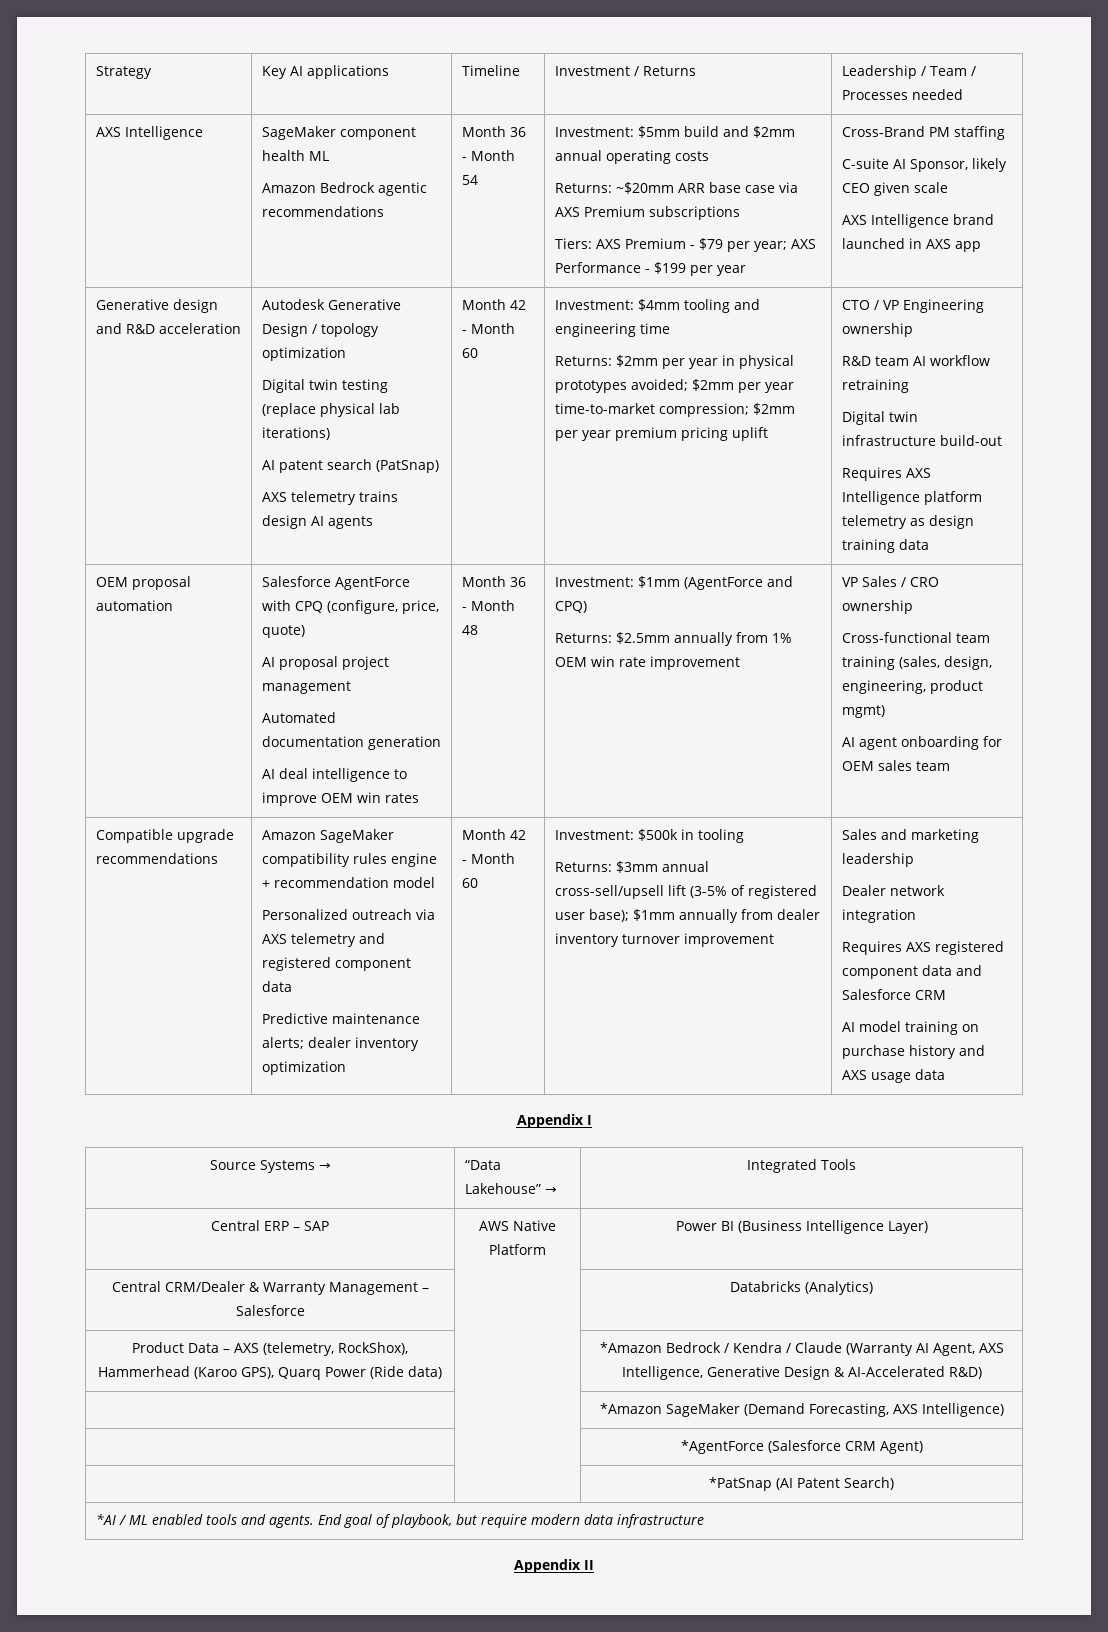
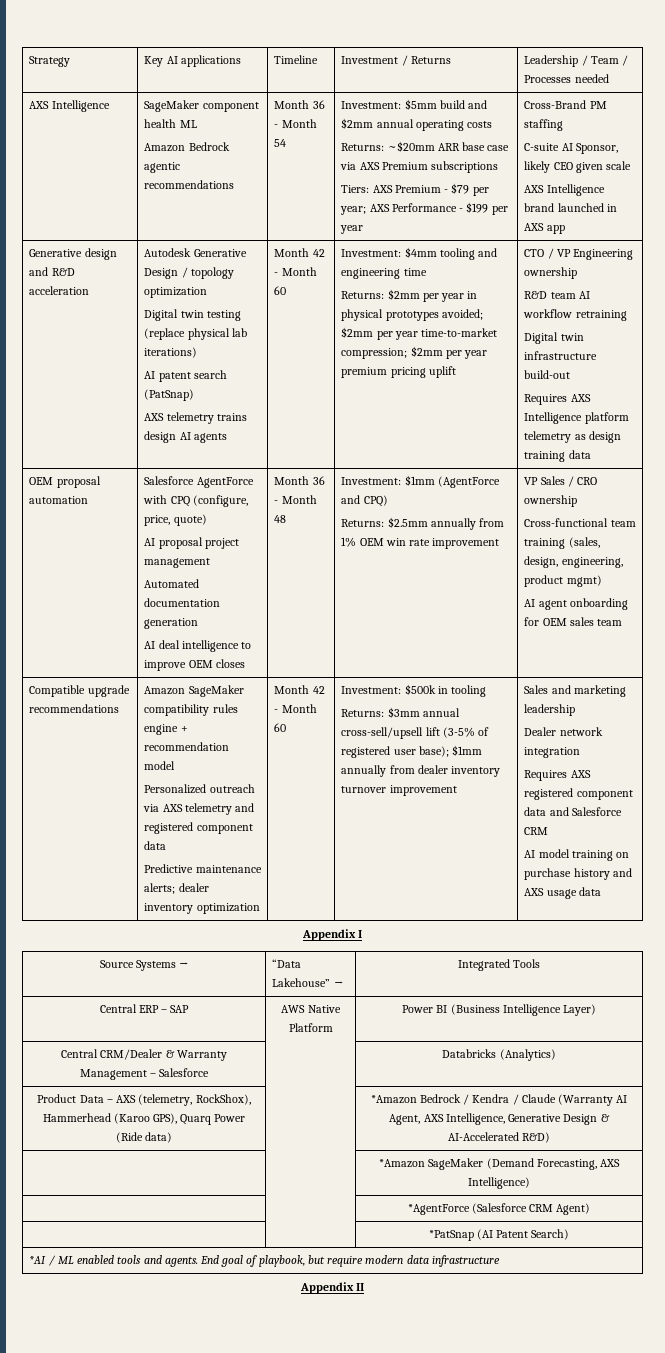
- AI deal intelligence to improve OEM win rates
+ AI deal intelligence to improve OEM closes

